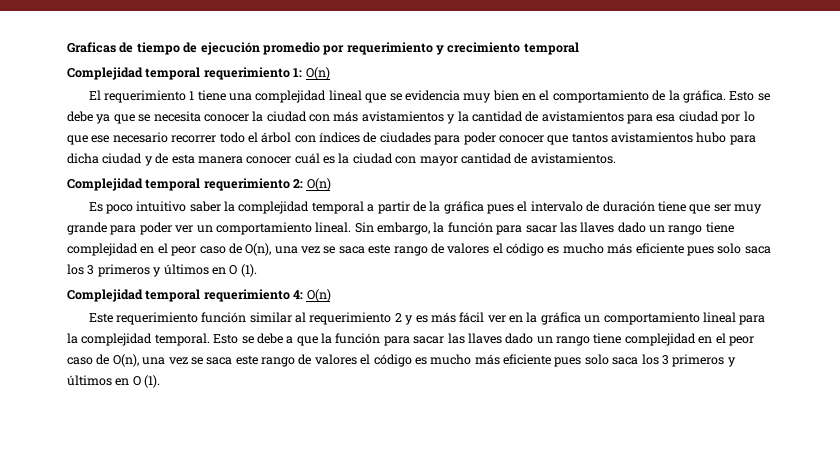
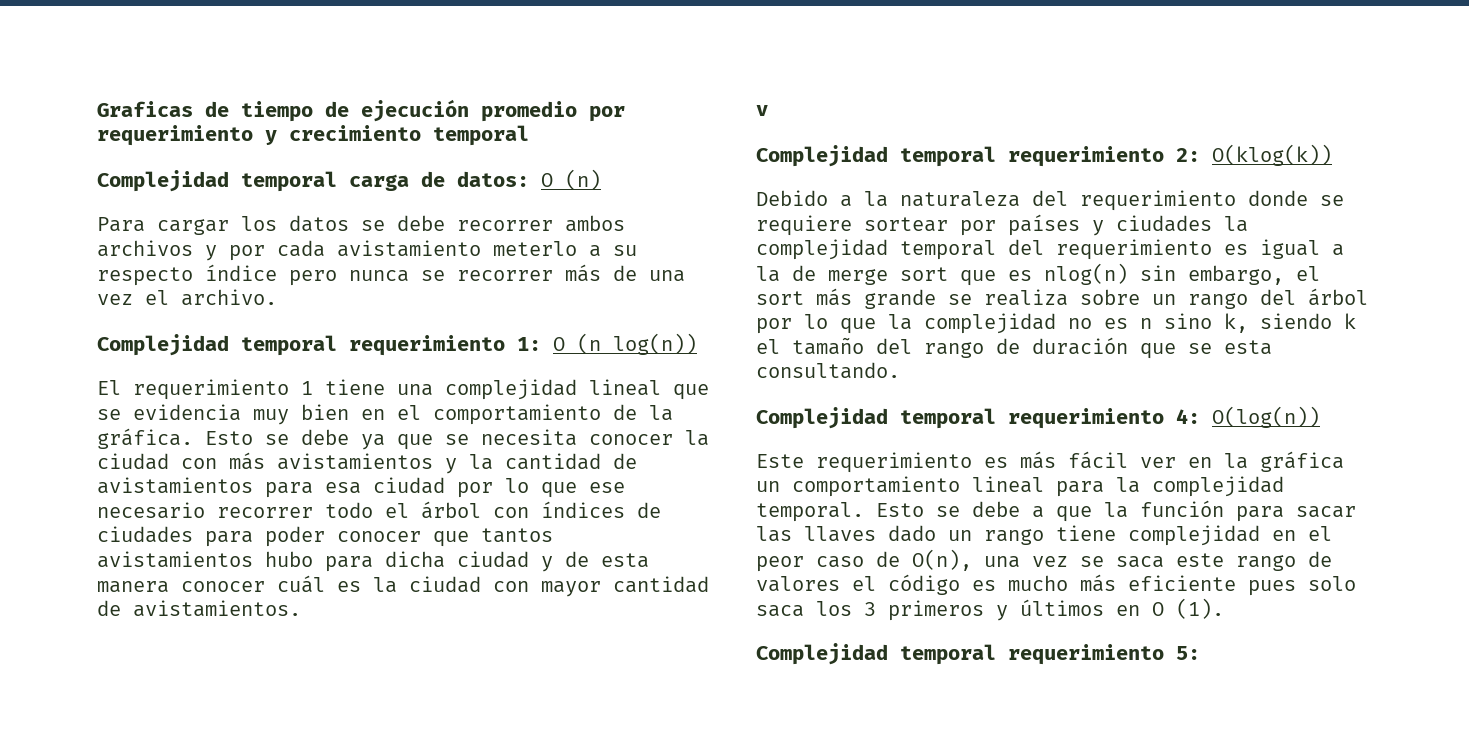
+ Complejidad temporal carga de datos: O (n)
+ Para cargar los datos se debe recorrer ambos archivos y por cada avistamiento meterlo a su respecto índice pero nunca se recorrer más de una vez el archivo.
- Complejidad temporal requerimiento 1: O(n)
+ Complejidad temporal requerimiento 1: O (n log(n))
+ v
- Complejidad temporal requerimiento 2: O(n)
- Es poco intuitivo saber la complejidad temporal a partir de la gráfica pues el intervalo de duración tiene que ser muy grande para poder ver un comportamiento lineal. Sin embargo, la función para sacar las llaves dado un rango tiene complejidad en el peor caso de O(n), una vez se saca este rango de valores el código es mucho más eficiente pues solo saca los 3 primeros y últimos en O (1).
+ Complejidad temporal requerimiento 2: O(klog(k))
+ Debido a la naturaleza del requerimiento donde se requiere sortear por países y ciudades la complejidad temporal del requerimiento es igual a la de merge sort que es nlog(n) sin embargo, el sort más grande se realiza sobre un rango del árbol por lo que la complejidad no es n sino k, siendo k el tamaño del rango de duración que se esta consultando.
- Complejidad temporal requerimiento 4: O(n)
+ Complejidad temporal requerimiento 4: O(log(n))
- Este requerimiento función similar al requerimiento 2 y es más fácil ver en la gráfica un comportamiento lineal para la complejidad temporal.
+ Este requerimiento es más fácil ver en la gráfica un comportamiento lineal para la complejidad temporal.
+ Complejidad temporal requerimiento 5:

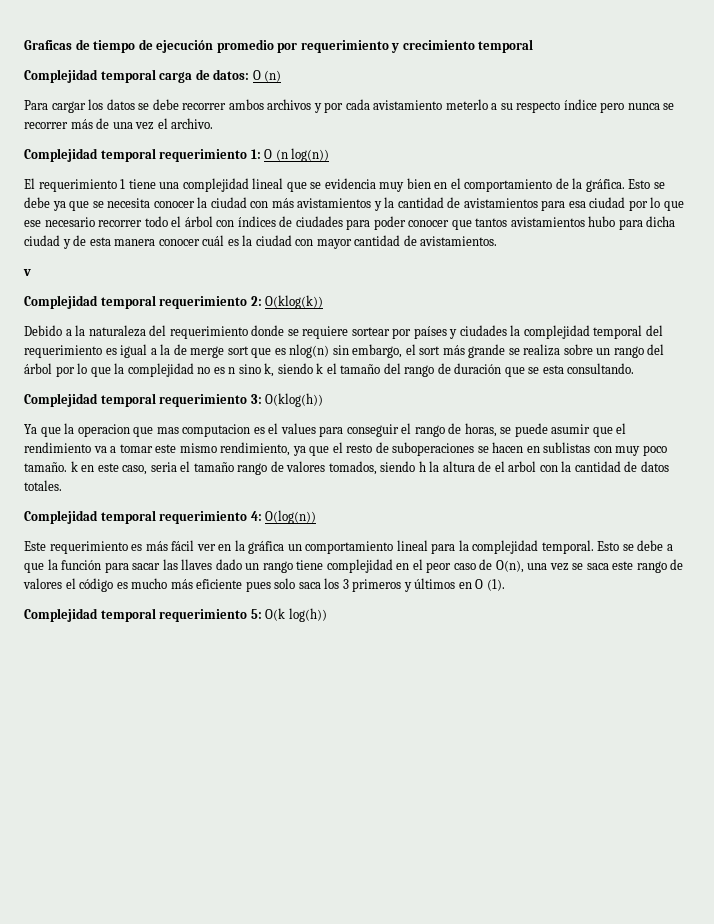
+ Complejidad temporal requerimiento 3: O(klog(h))
+ Ya que la operacion que mas computacion es el values para conseguir el rango de horas, se puede asumir que el rendimiento va a tomar este mismo rendimiento, ya que el resto de suboperaciones se hacen en sublistas con muy poco tamaño. k en este caso, seria el tamaño rango de valores tomados, siendo h la altura de el arbol con la cantidad de datos totales.
- Complejidad temporal requerimiento 5:
+ Complejidad temporal requerimiento 5: O(k log(h))

